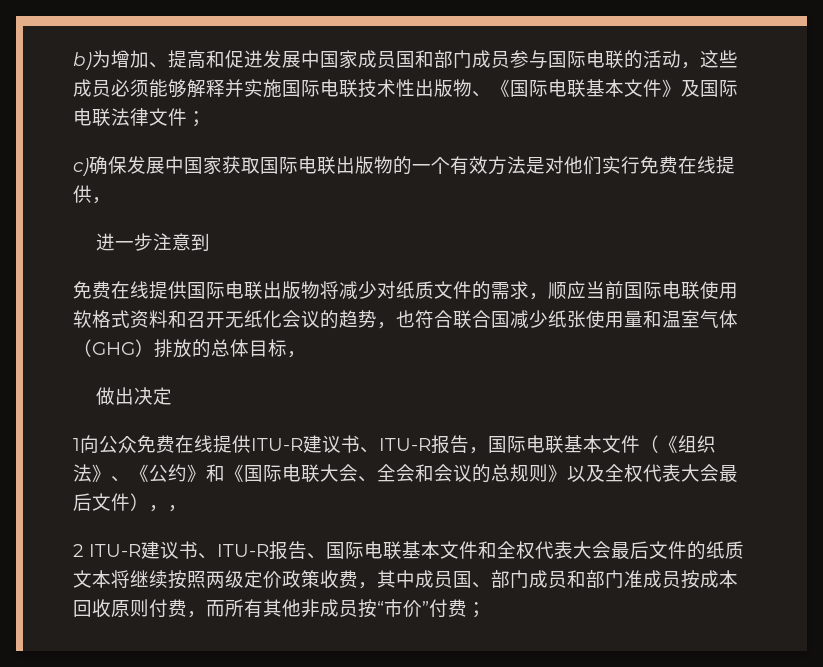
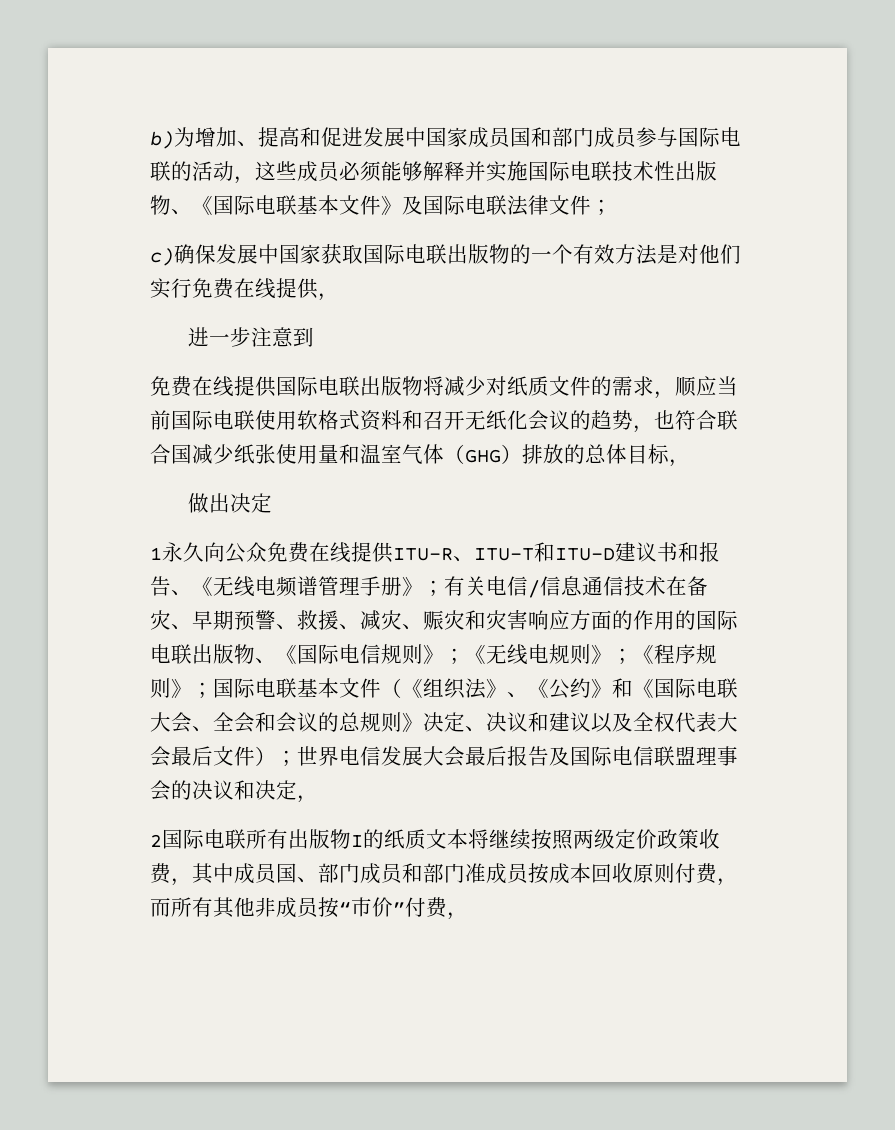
- 1向公众免费在线提供ITU-R建议书、ITU-R报告，国际电联基本文件（《组织法》、《公约》和《国际电联大会、全会和会议的总规则》以及全权代表大会最后文件），，
- 2 ITU-R建议书、ITU-R报告、国际电联基本文件和全权代表大会最后文件的纸质文本将继续按照两级定价政策收费，其中成员国、部门成员和部门准成员按成本回收原则付费，而所有其他非成员按“市价”付费；
+ 1永久向公众免费在线提供ITU-R、ITU-T和ITU-D建议书和报告、《无线电频谱管理手册》；有关电信/信息通信技术在备灾、早期预警、救援、减灾、赈灾和灾害响应方面的作用的国际电联出版物、《国际电信规则》；《无线电规则》；《程序规则》；国际电联基本文件（《组织法》、《公约》和《国际电联大会、全会和会议的总规则》决定、决议和建议以及全权代表大会最后文件）；世界电信发展大会最后报告及国际电信联盟理事会的决议和决定，
+ 2国际电联所有出版物I的纸质文本将继续按照两级定价政策收费，其中成员国、部门成员和部门准成员按成本回收原则付费，而所有其他非成员按“市价”付费，

